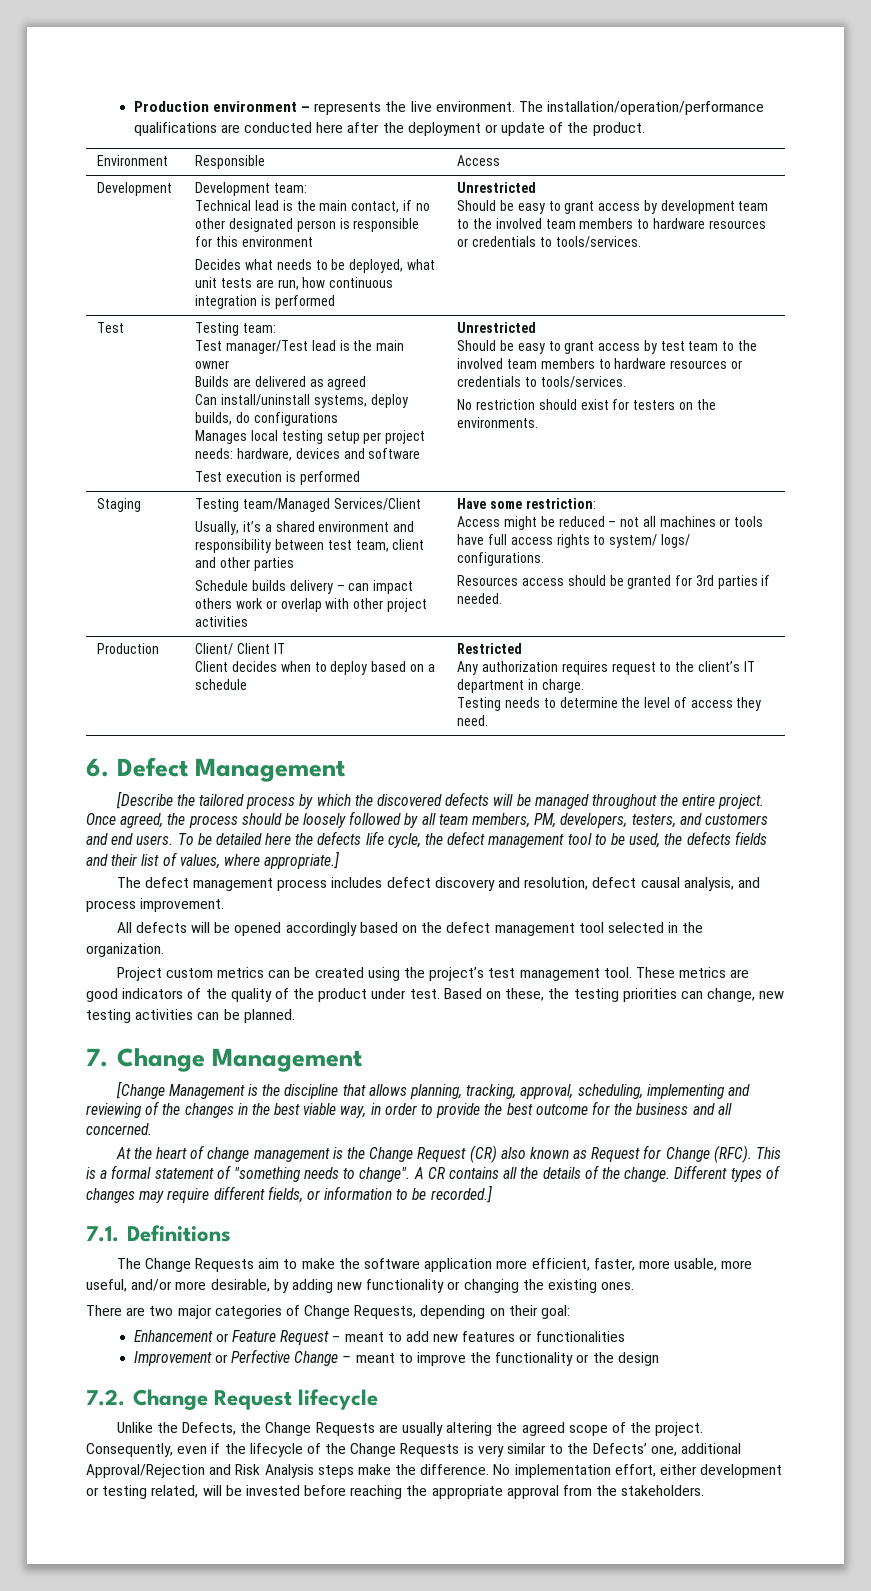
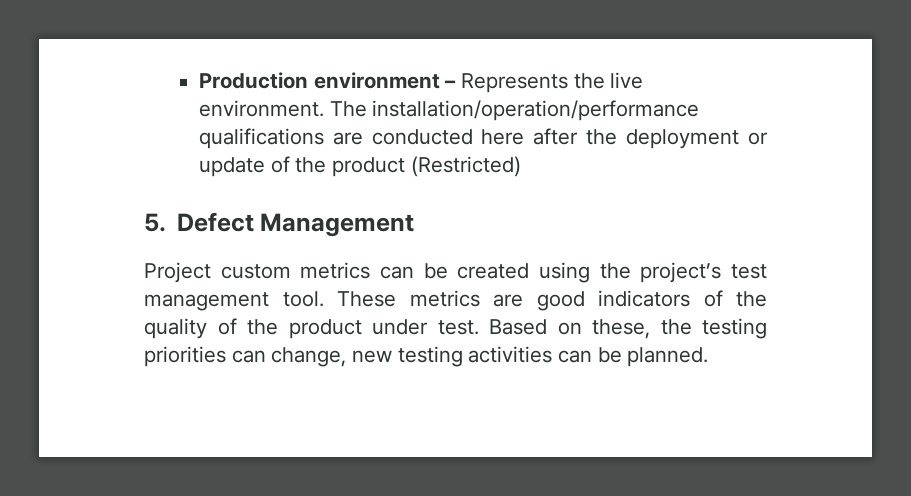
- Production environment – represents the live environment.
+ Production environment – Represents the live environment.
- The installation/operation/performance qualifications are conducted here after the deployment or update of the product.
- Environment | Responsible | Access
- Development | Development team:
- Technical lead is the main contact, if no other designated person is responsible for this environment
- Decides what needs to be deployed, what unit tests are run, how continuous integration is performed | Unrestricted
- Should be easy to grant access by development team to the involved team members to hardware resources or credentials to tools/services.
- Test | Testing team:
- Test manager/Test lead is the main owner
- Builds are delivered as agreed
- Can install/uninstall systems, deploy builds, do configurations
- Manages local testing setup per project needs: hardware, devices and software
- Test execution is performed | Unrestricted
- Should be easy to grant access by test team to the involved team members to hardware resources or credentials to tools/services.
- No restriction should exist for testers on the environments.
- Staging | Testing team/Managed Services/Client
- Usually, it’s a shared environment and responsibility between test team, client and other parties
- Schedule builds delivery – can impact others work or overlap with other project activities | Have some restriction:
- Access might be reduced – not all machines or tools have full access rights to system/ logs/ configurations.
- Resources access should be granted for 3rd parties if needed.
- Production | Client/ Client IT
- Client decides when to deploy based on a schedule | Restricted
- Any authorization requires request to the client’s IT department in charge.
- Testing needs to determine the level of access they need.
- 6. Defect Management
- [Describe the tailored process by which the discovered defects will be managed throughout the entire project. Once agreed, the process should be loosely followed by all team members, PM, developers, testers, and customers and end users. To be detailed here the defects life cycle, the defect management tool to be used, the defects fields and their list of values, where appropriate.]
- The defect management process includes defect discovery and resolution, defect causal analysis, and process improvement.
- All defects will be opened accordingly based on the defect management tool selected in the organization.
+ The installation/operation/performance qualifications are conducted here after the deployment or update of the product (Restricted)
+ 5. Defect Management
- 7. Change Management
- [Change Management is the discipline that allows planning, tracking, approval, scheduling, implementing and reviewing of the changes in the best viable way, in order to provide the best outcome for the business and all concerned.
- At the heart of change management is the Change Request (CR) also known as Request for Change (RFC). This is a formal statement of "something needs to change". A CR contains all the details of the change. Different types of changes may require different fields, or information to be recorded.]
- 7.1. Definitions
- The Change Requests aim to make the software application more efficient, faster, more usable, more useful, and/or more desirable, by adding new functionality or changing the existing ones.
- There are two major categories of Change Requests, depending on their goal:
- Enhancement or Feature Request – meant to add new features or functionalities
- Improvement or Perfective Change – meant to improve the functionality or the design
- 7.2. Change Request lifecycle
- Unlike the Defects, the Change Requests are usually altering the agreed scope of the project. Consequently, even if the lifecycle of the Change Requests is very similar to the Defects’ one, additional Approval/Rejection and Risk Analysis steps make the difference. No implementation effort, either development or testing related, will be invested before reaching the appropriate approval from the stakeholders.

